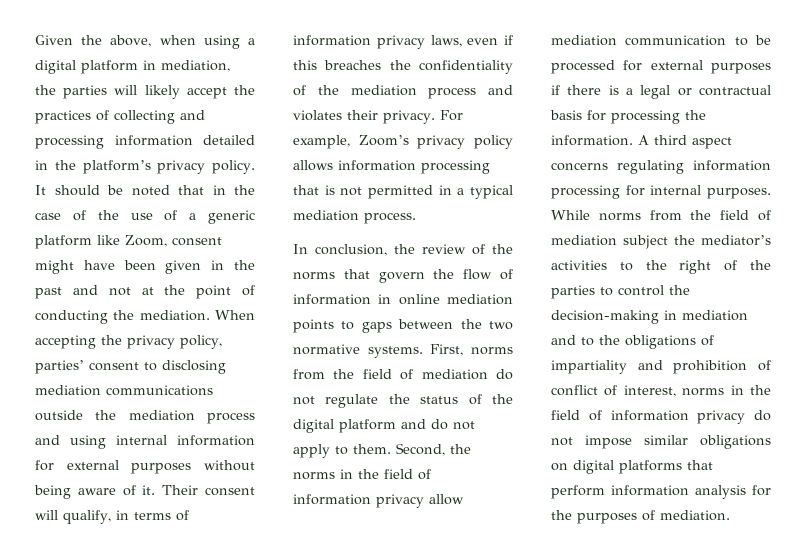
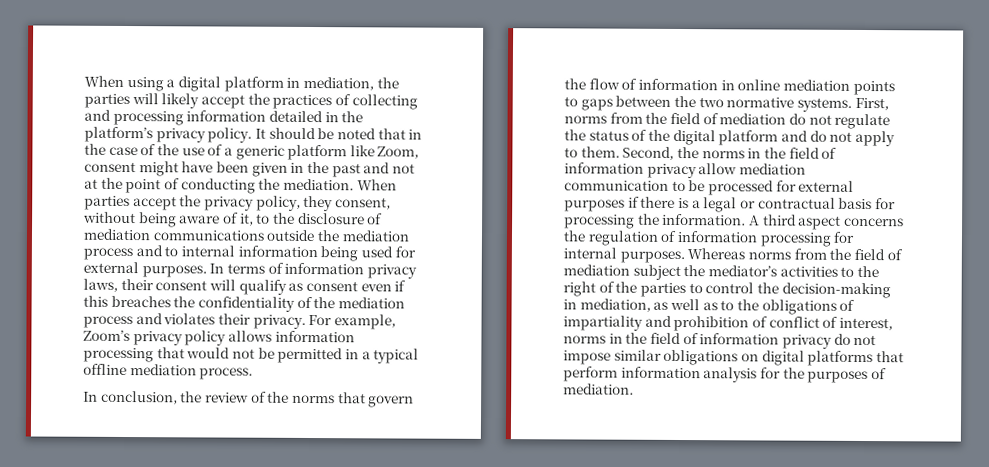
- Given the above, when using a digital platform in mediation, the parties will likely accept the practices of collecting and processing information detailed in the platform’s privacy policy.
+ When using a digital platform in mediation, the parties will likely accept the practices of collecting and processing information detailed in the platform’s privacy policy.
- When accepting the privacy policy, parties’ consent to disclosing mediation communications outside the mediation process and using internal information for external purposes without being aware of it. Their consent will qualify, in terms of information privacy laws, even if this breaches the confidentiality of the mediation process and violates their privacy.
+ When parties accept the privacy policy, they consent, without being aware of it, to the disclosure of mediation communications outside the mediation process and to internal information being used for external purposes. In terms of information privacy laws, their consent will qualify as consent even if this breaches the confidentiality of the mediation process and violates their privacy.
- For example, Zoom’s privacy policy allows information processing that is not permitted in a typical mediation process.
+ For example, Zoom’s privacy policy allows information processing that would not be permitted in a typical offline mediation process.
- A third aspect concerns regulating information processing for internal purposes.
+ A third aspect concerns the regulation of information processing for internal purposes.
- While norms from the field of mediation subject the mediator’s activities to the right of the parties to control the decision-making in mediation and to the obligations of impartiality and prohibition of conflict of interest, norms in the field of information privacy do not impose similar obligations on digital platforms that perform information analysis for the purposes of mediation.
+ Whereas norms from the field of mediation subject the mediator’s activities to the right of the parties to control the decision-making in mediation, as well as to the obligations of impartiality and prohibition of conflict of interest, norms in the field of information privacy do not impose similar obligations on digital platforms that perform information analysis for the purposes of mediation.

